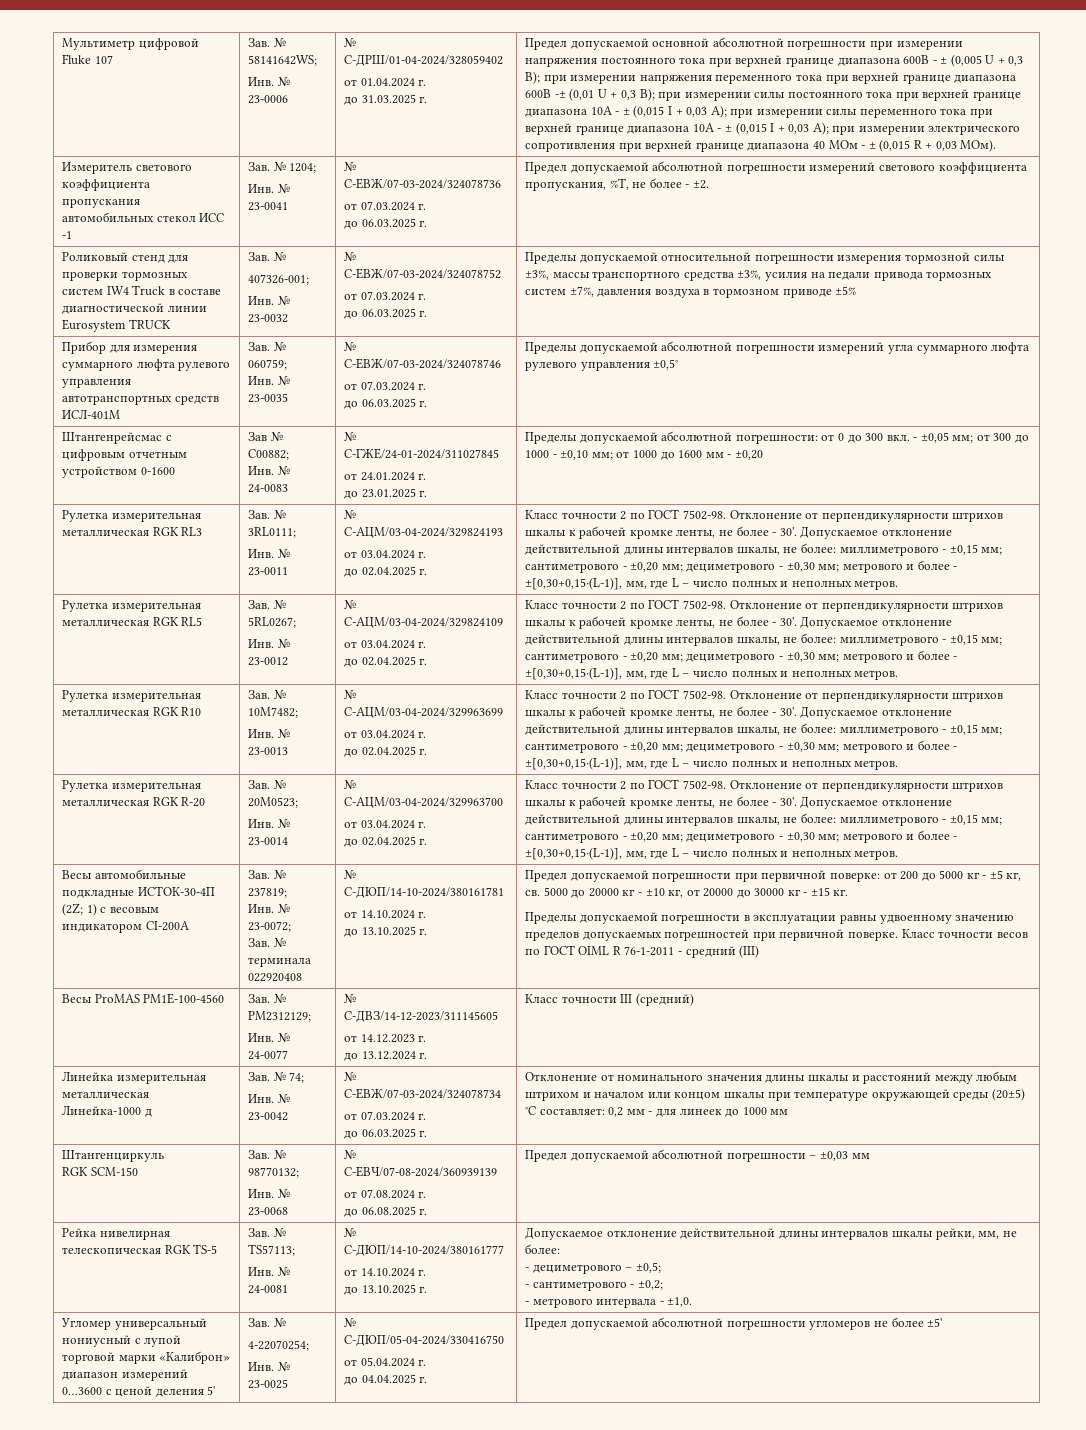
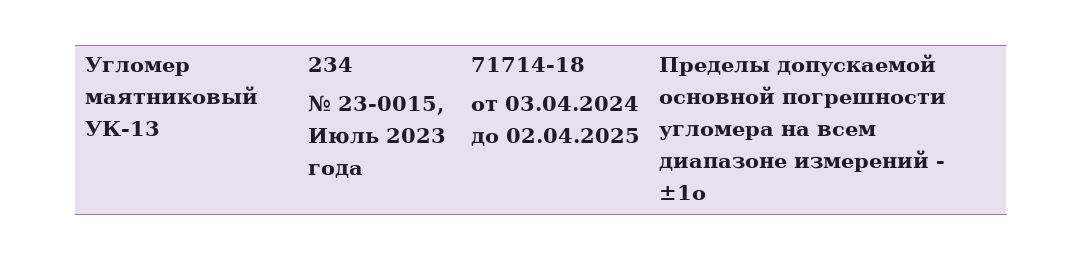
- Мультиметр цифровой Fluke 107 | Зав. № 58141642WS;
- Инв. № 23-0006 | № С-ДРШ/01-04-2024/328059402
- от 01.04.2024 г.
- до 31.03.2025 г. | Предел допускаемой основной абсолютной погрешности при измерении напряжения постоянного тока при верхней границе диапазона 600В - ± (0,005 U + 0,3 В); при измерении напряжения переменного тока при верхней границе диапазона 600В -± (0,01 U + 0,3 В); при измерении силы постоянного тока при верхней границе диапазона 10А - ± (0,015 I + 0,03 А); при измерении силы переменного тока при верхней границе диапазона 10А - ± (0,015 I + 0,03 А); при измерении электрического сопротивления при верхней границе диапазона 40 МОм - ± (0,015 R + 0,03 МОм).
- Измеритель светового коэффициента пропускания автомобильных стекол ИСС -1 | Зав. № 1204;
- Инв. № 23-0041 | № С-ЕВЖ/07-03-2024/324078736
- от 07.03.2024 г.
- до 06.03.2025 г. | Предел допускаемой абсолютной погрешности измерений светового коэффициента пропускания, %Т, не более - ±2.
- Роликовый стенд для проверки тормозных систем IW4 Truck в составе диагностической линии Eurosystem TRUCK | Зав. №
- 407326-001;
- Инв. № 23-0032 | № С-ЕВЖ/07-03-2024/324078752
- от 07.03.2024 г.
- до 06.03.2025 г. | Пределы допускаемой относительной погрешности измерения тормозной силы ±3%, массы транспортного средства ±3%, усилия на педали привода тормозных систем ±7%, давления воздуха в тормозном приводе ±5%
- Прибор для измерения суммарного люфта рулевого управления автотранспортных средств ИСЛ-401М | Зав. № 060759;
- Инв. № 23-0035 | № С-ЕВЖ/07-03-2024/324078746
- от 07.03.2024 г.
- до 06.03.2025 г. | Пределы допускаемой абсолютной погрешности измерений угла суммарного люфта рулевого управления ±0,5°
- Штангенрейсмас с цифровым отчетным устройством 0-1600 | Зав № С00882;
- Инв. № 24-0083 | № С-ГЖЕ/24-01-2024/311027845
- от 24.01.2024 г.
- до 23.01.2025 г. | Пределы допускаемой абсолютной погрешности: от 0 до 300 вкл. - ±0,05 мм; от 300 до 1000 - ±0,10 мм; от 1000 до 1600 мм - ±0,20
- Рулетка измерительная металлическая RGK RL3 | Зав. № 3RL0111;
- Инв. № 23-0011 | № С-АЦМ/03-04-2024/329824193
- от 03.04.2024 г.
- до 02.04.2025 г. | Класс точности 2 по ГОСТ 7502-98. Отклонение от перпендикулярности штрихов шкалы к рабочей кромке ленты, не более - 30'. Допускаемое отклонение действительной длины интервалов шкалы, не более: миллиметрового - ±0,15 мм; сантиметрового - ±0,20 мм; дециметрового - ±0,30 мм; метрового и более - ±[0,30+0,15·(L-1)], мм, где L – число полных и неполных метров.
- Рулетка измерительная металлическая RGK RL5 | Зав. № 5RL0267;
- Инв. № 23-0012 | № С-АЦМ/03-04-2024/329824109
- от 03.04.2024 г.
- до 02.04.2025 г. | Класс точности 2 по ГОСТ 7502-98. Отклонение от перпендикулярности штрихов шкалы к рабочей кромке ленты, не более - 30'. Допускаемое отклонение действительной длины интервалов шкалы, не более: миллиметрового - ±0,15 мм; сантиметрового - ±0,20 мм; дециметрового - ±0,30 мм; метрового и более - ±[0,30+0,15·(L-1)], мм, где L – число полных и неполных метров.
- Рулетка измерительная металлическая RGK R10 | Зав. № 10M7482;
- Инв. № 23-0013 | № С-АЦМ/03-04-2024/329963699
- от 03.04.2024 г.
- до 02.04.2025 г. | Класс точности 2 по ГОСТ 7502-98. Отклонение от перпендикулярности штрихов шкалы к рабочей кромке ленты, не более - 30'. Допускаемое отклонение действительной длины интервалов шкалы, не более: миллиметрового - ±0,15 мм; сантиметрового - ±0,20 мм; дециметрового - ±0,30 мм; метрового и более - ±[0,30+0,15·(L-1)], мм, где L – число полных и неполных метров.
- Рулетка измерительная металлическая RGK R-20 | Зав. № 20M0523;
- Инв. № 23-0014 | № С-АЦМ/03-04-2024/329963700
- от 03.04.2024 г.
- до 02.04.2025 г. | Класс точности 2 по ГОСТ 7502-98. Отклонение от перпендикулярности штрихов шкалы к рабочей кромке ленты, не более - 30'. Допускаемое отклонение действительной длины интервалов шкалы, не более: миллиметрового - ±0,15 мм; сантиметрового - ±0,20 мм; дециметрового - ±0,30 мм; метрового и более - ±[0,30+0,15·(L-1)], мм, где L – число полных и неполных метров.
- Весы автомобильные подкладные ИСТОК-30-4П (2Z; 1) с весовым индикатором CI-200A | Зав. № 237819;
- Инв. № 23-0072;
- Зав. № терминала 022920408 | № С-ДЮП/14-10-2024/380161781
- от 14.10.2024 г.
- до 13.10.2025 г. | Предел допускаемой погрешности при первичной поверке: от 200 до 5000 кг - ±5 кг, св. 5000 до 20000 кг - ±10 кг, от 20000 до 30000 кг - ±15 кг.
- Пределы допускаемой погрешности в эксплуатации равны удвоенному значению пределов допускаемых погрешностей при первичной поверке. Класс точности весов по ГОСТ OIML R 76-1-2011 - средний (III)
- Весы ProMAS PM1E-100-4560 | Зав. № РМ2312129;
- Инв. № 24-0077 | № С-ДВЗ/14-12-2023/311145605
- от 14.12.2023 г.
- до 13.12.2024 г. | Класс точности III (средний)
- Линейка измерительная металлическая Линейка-1000 д | Зав. № 74;
- Инв. № 23-0042 | № С-ЕВЖ/07-03-2024/324078734
- от 07.03.2024 г.
- до 06.03.2025 г. | Отклонение от номинального значения длины шкалы и расстояний между любым штрихом и началом или концом шкалы при температуре окружающей среды (20±5) °С составляет: 0,2 мм - для линеек до 1000 мм
- Штангенциркуль
- RGK SCМ-150 | Зав. № 98770132;
- Инв. № 23-0068 | № С-ЕВЧ/07-08-2024/360939139
- от 07.08.2024 г.
- до 06.08.2025 г. | Предел допускаемой абсолютной погрешности – ±0,03 мм
- Рейка нивелирная телескопическая RGK TS-5 | Зав. № TS57113;
- Инв. № 24-0081 | № С-ДЮП/14-10-2024/380161777
- от 14.10.2024 г.
- до 13.10.2025 г. | Допускаемое отклонение действительной длины интервалов шкалы рейки, мм, не более:
- - дециметрового – ±0,5;
- - сантиметрового - ±0,2;
- - метрового интервала - ±1,0.
- Угломер универсальный нониусный с лупой торговой марки «Калиброн» диапазон измерений 0…3600 с ценой деления 5' | Зав. №
- 4-22070254;
- Инв. № 23-0025 | № С-ДЮП/05-04-2024/330416750
- от 05.04.2024 г.
- до 04.04.2025 г. | Предел допускаемой абсолютной погрешности угломеров не более ±5'
+ Угломер маятниковый УК-13 | 234
+ № 23-0015, Июль 2023 года | 71714-18
+ от 03.04.2024 до 02.04.2025 | Пределы допускаемой основной погрешности угломера на всем диапазоне измерений - ±1о

